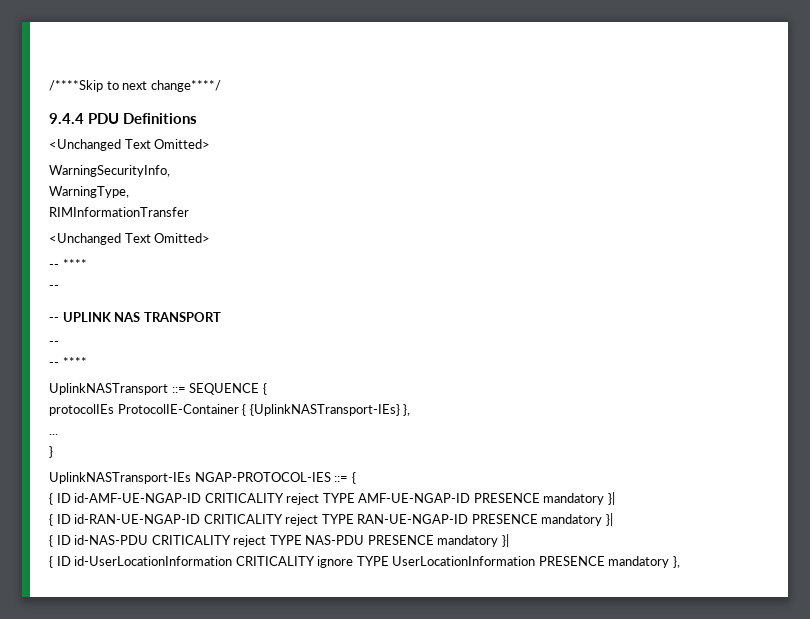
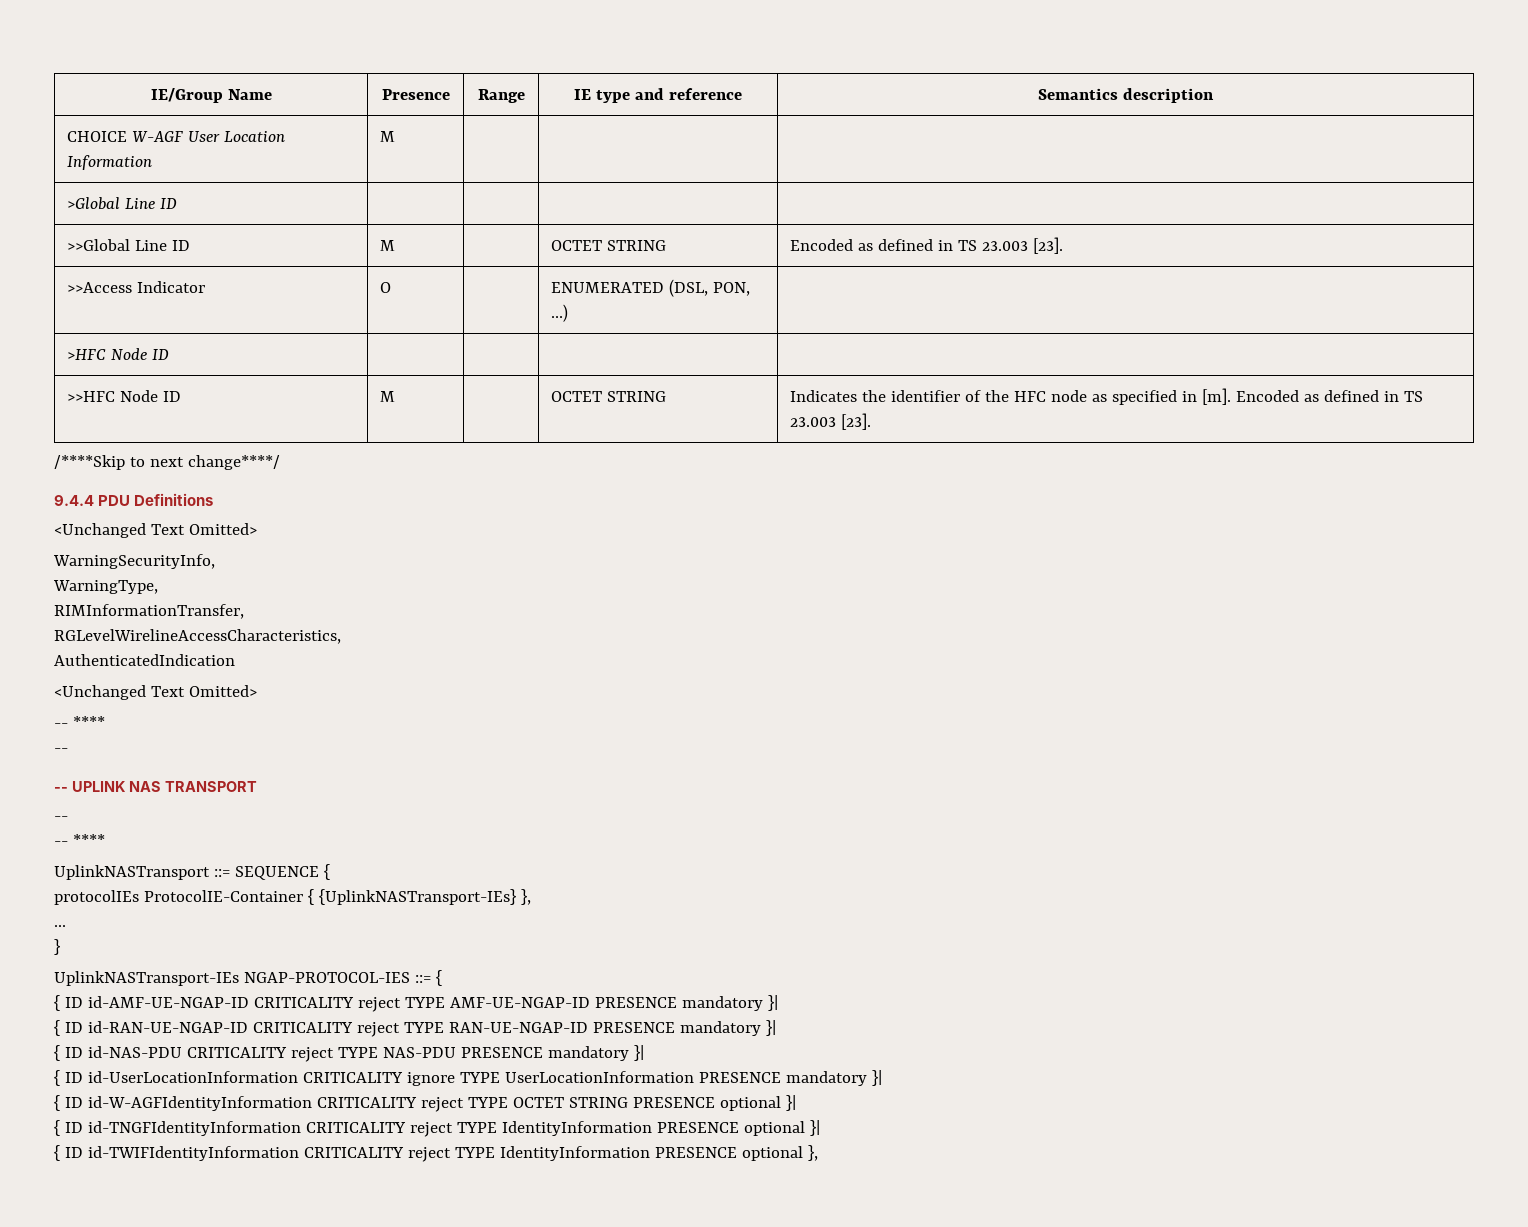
+ IE/Group Name | Presence | Range | IE type and reference | Semantics description
+ CHOICE W-AGF User Location Information | M | | |
+ >Global Line ID | | | |
+ >>Global Line ID | M | | OCTET STRING | Encoded as defined in TS 23.003 [23].
+ >>Access Indicator | O | | ENUMERATED (DSL, PON, …) |
+ >HFC Node ID | | | |
+ >>HFC Node ID | M | | OCTET STRING | Indicates the identifier of the HFC node as specified in [m]. Encoded as defined in TS 23.003 [23].
- RIMInformationTransfer
+ RIMInformationTransfer,
+ RGLevelWirelineAccessCharacteristics,
+ AuthenticatedIndication
- { ID id-UserLocationInformation CRITICALITY ignore TYPE UserLocationInformation PRESENCE mandatory },
+ { ID id-UserLocationInformation CRITICALITY ignore TYPE UserLocationInformation PRESENCE mandatory }|
+ { ID id-W-AGFIdentityInformation CRITICALITY reject TYPE OCTET STRING PRESENCE optional }|
+ { ID id-TNGFIdentityInformation CRITICALITY reject TYPE IdentityInformation PRESENCE optional }|
+ { ID id-TWIFIdentityInformation CRITICALITY reject TYPE IdentityInformation PRESENCE optional },

